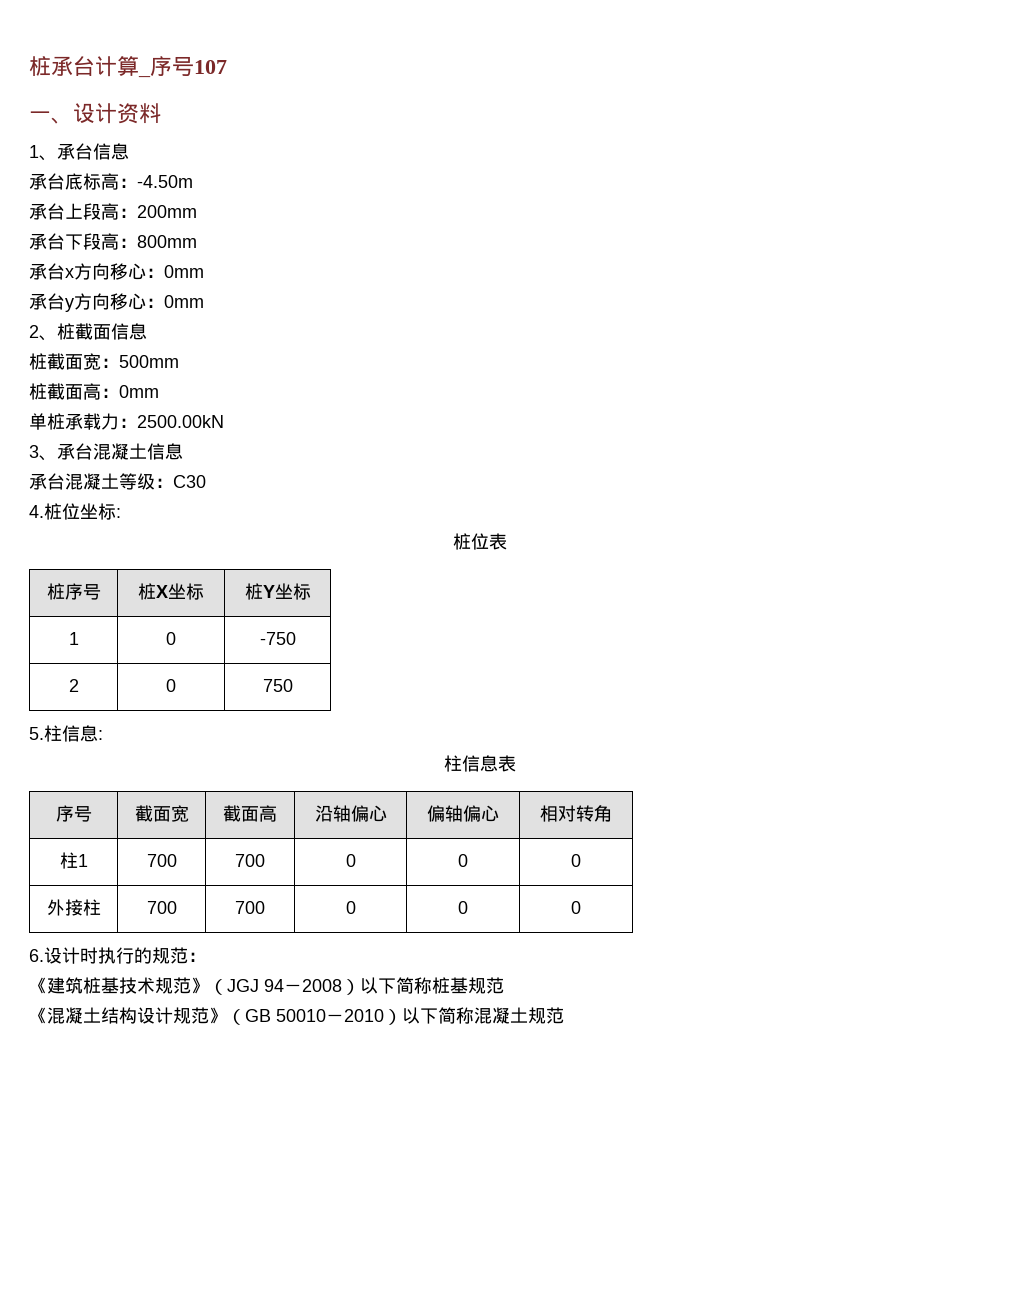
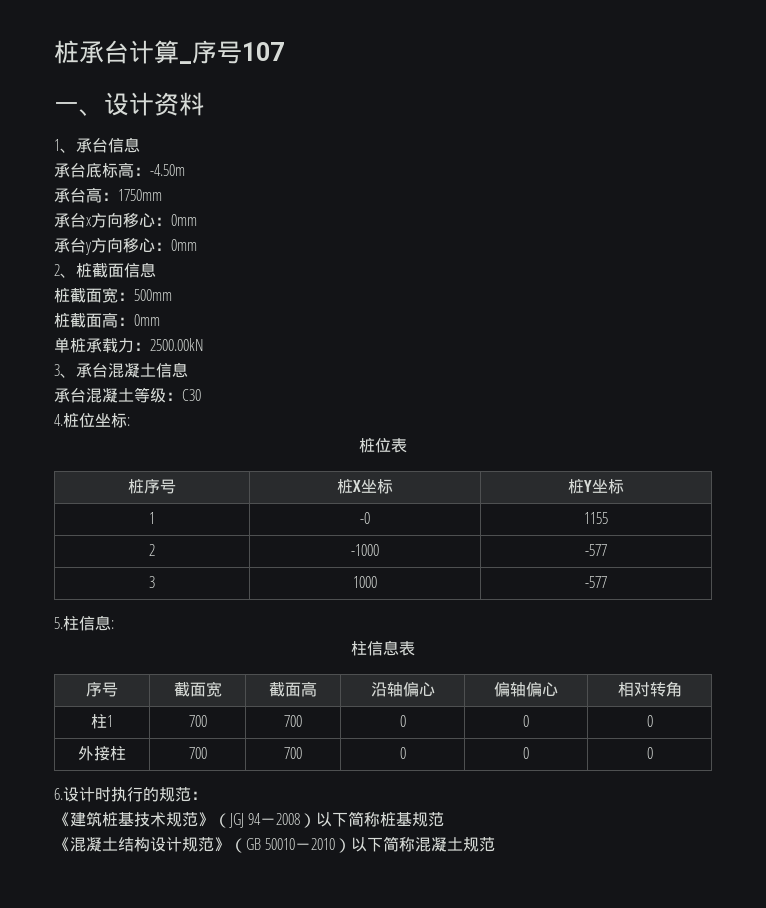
- 承台上段高：200mm
- 承台下段高：800mm
+ 承台高：1750mm
- 1 | 0 | -750
+ 1 | -0 | 1155
- 2 | 0 | 750
+ 2 | -1000 | -577
+ 3 | 1000 | -577

